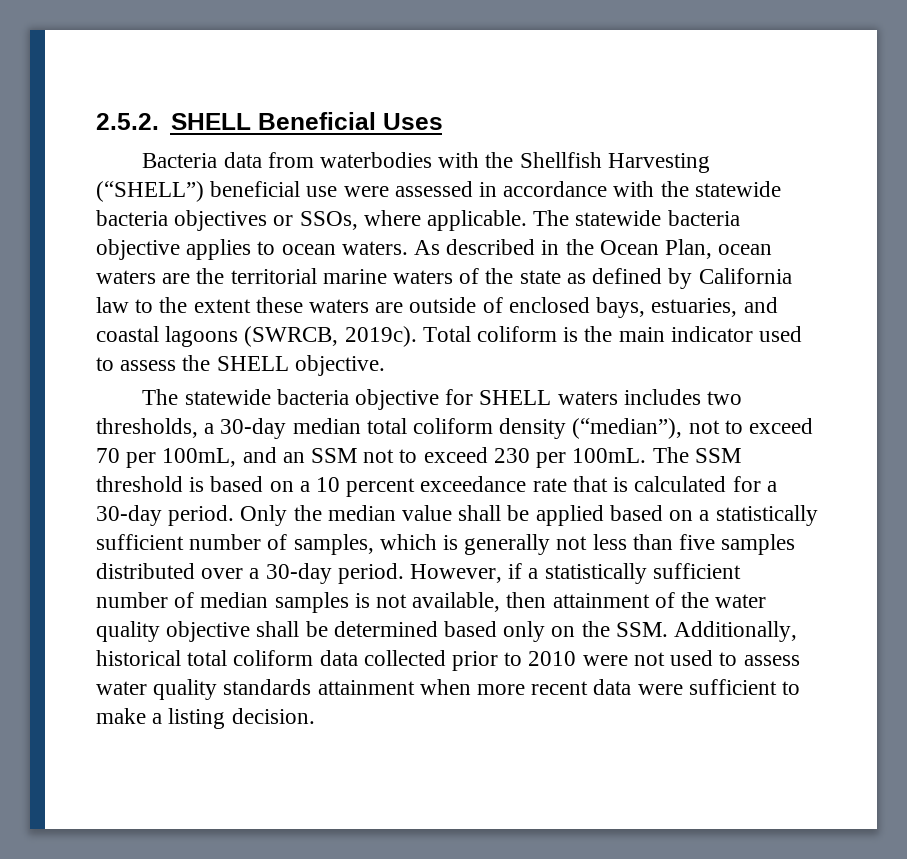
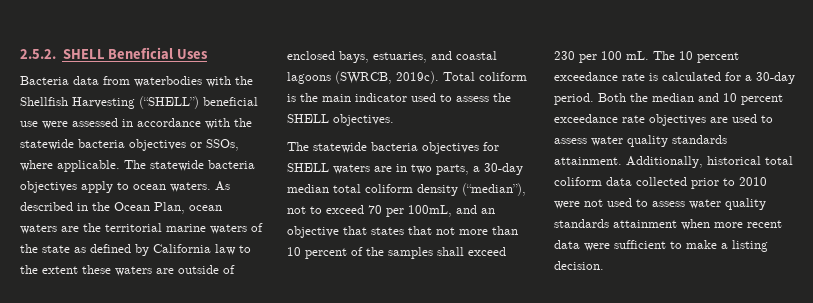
- The statewide bacteria objective applies to ocean waters.
+ The statewide bacteria objectives apply to ocean waters.
- Total coliform is the main indicator used to assess the SHELL objective.
- The statewide bacteria objective for SHELL waters includes two thresholds, a 30-day median total coliform density (“median”), not to exceed 70 per 100mL, and an SSM not to exceed 230 per 100mL. The SSM threshold is based on a 10 percent exceedance rate that is calculated for a 30-day period.
+ Total coliform is the main indicator used to assess the SHELL objectives.
+ The statewide bacteria objectives for SHELL waters are in two parts, a 30-day median total coliform density (“median”), not to exceed 70 per 100mL, and an objective that states that not more than 10 percent of the samples shall exceed 230 per 100 mL. The 10 percent exceedance rate is calculated for a 30-day period.
- Only the median value shall be applied based on a statistically sufficient number of samples, which is generally not less than five samples distributed over a 30-day period. However, if a statistically sufficient number of median samples is not available, then attainment of the water quality objective shall be determined based only on the SSM. Additionally, historical total coliform data collected prior to 2010 were not used to assess water quality standards attainment when more recent data were sufficient to make a listing decision.
+ Both the median and 10 percent exceedance rate objectives are used to assess water quality standards attainment. Additionally, historical total coliform data collected prior to 2010 were not used to assess water quality standards attainment when more recent data were sufficient to make a listing decision.

